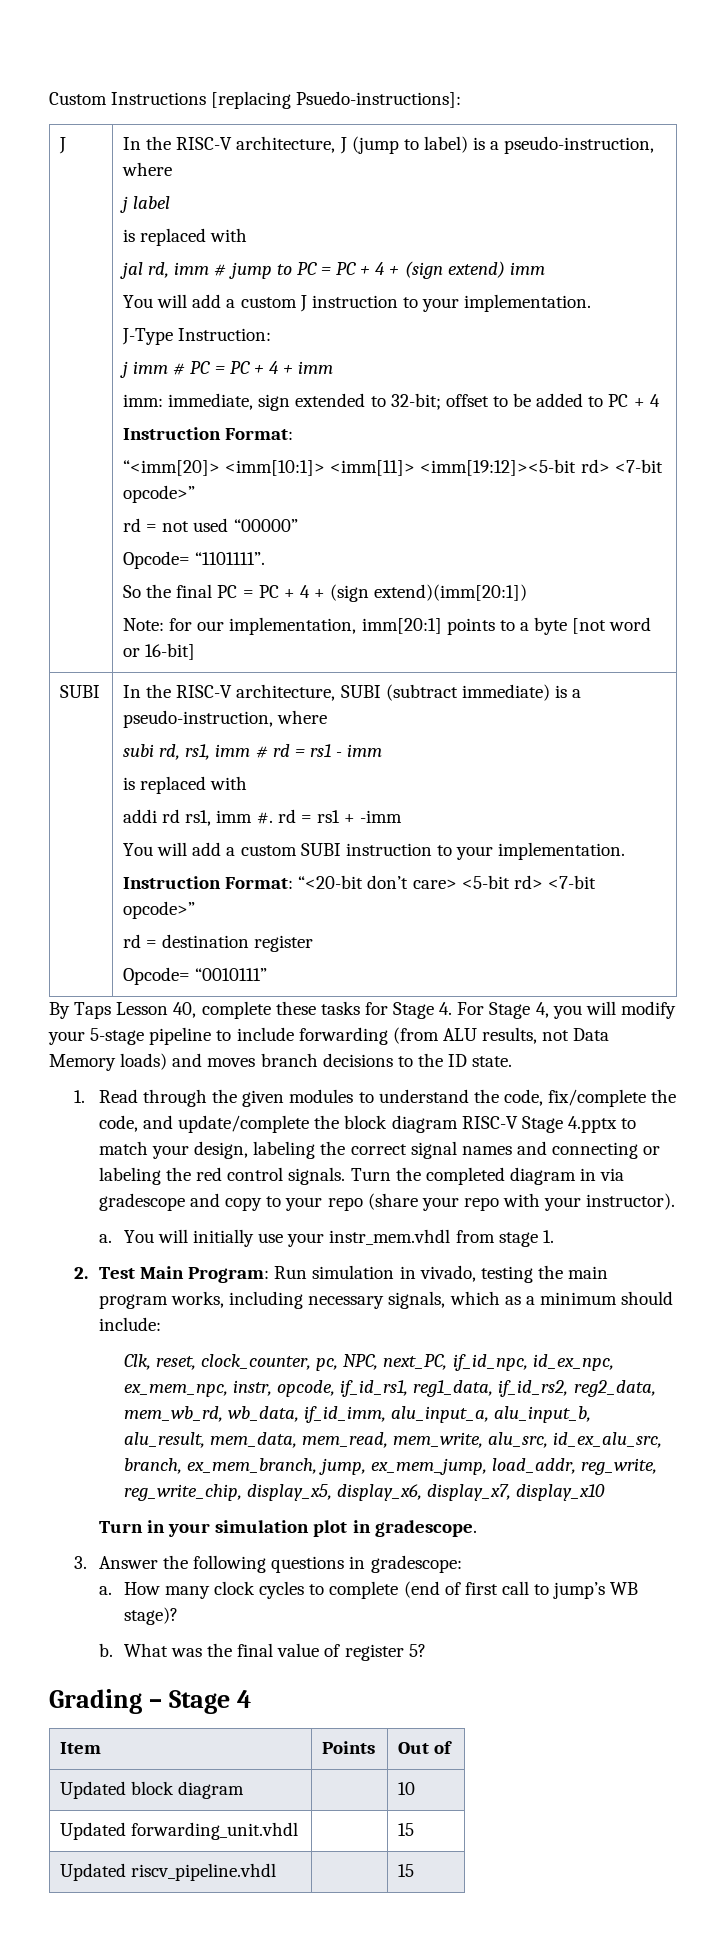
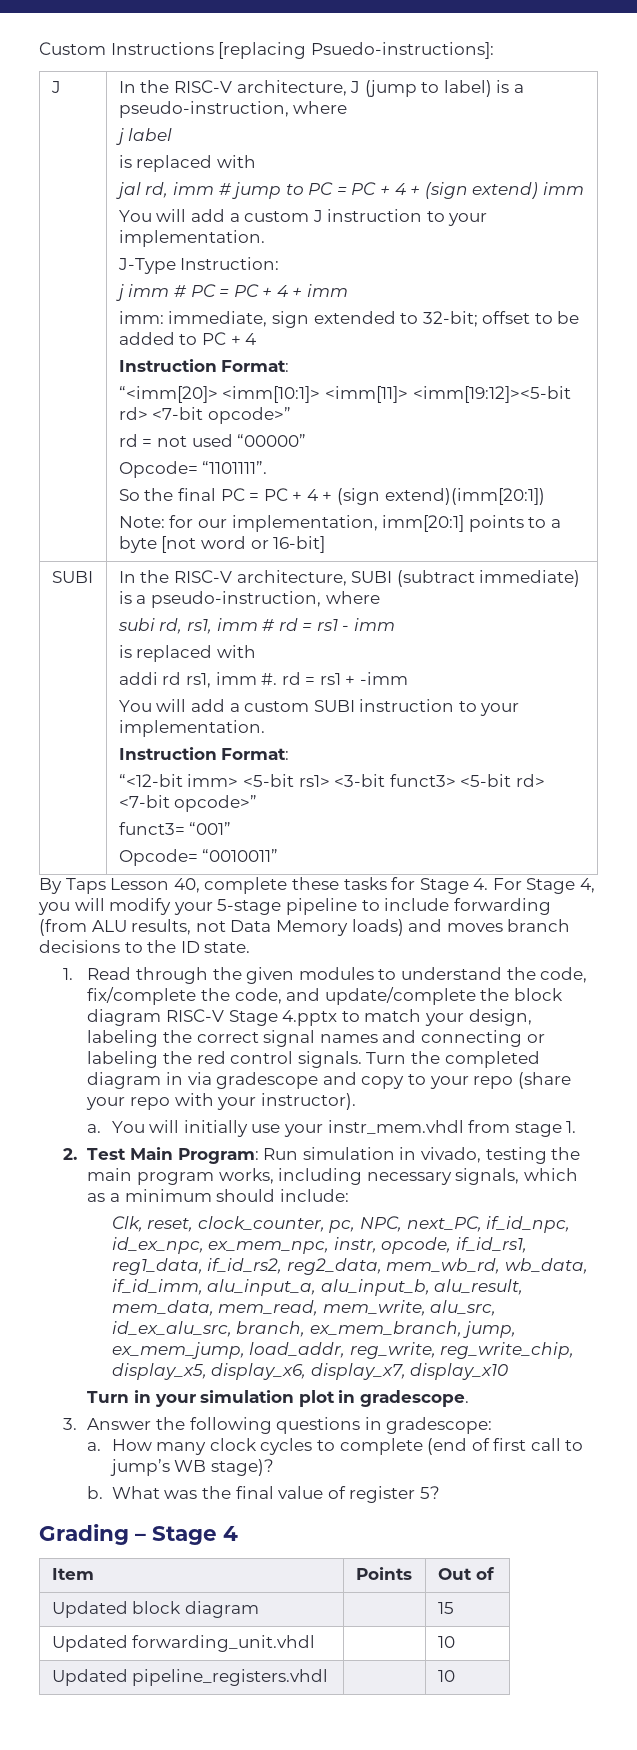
  You will add a custom SUBI instruction to your implementation.
- Instruction Format: “<20-bit don’t care> <5-bit rd> <7-bit opcode>”
+ Instruction Format:
+ “<12-bit imm> <5-bit rs1> <3-bit funct3> <5-bit rd> <7-bit opcode>”
- rd = destination register
- Opcode= “0010111”
+ funct3= “001”
+ Opcode= “0010011”
- Updated block diagram | | 10
+ Updated block diagram | | 15
- Updated forwarding_unit.vhdl | | 15
- Updated riscv_pipeline.vhdl | | 15
+ Updated forwarding_unit.vhdl | | 10
+ Updated pipeline_registers.vhdl | | 10

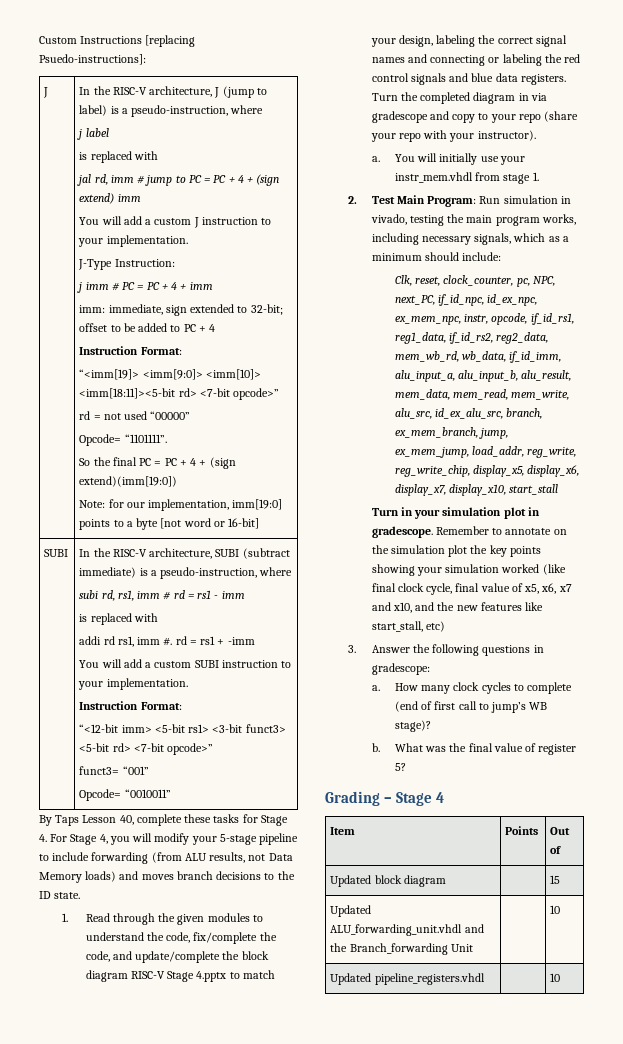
- “<imm[20]> <imm[10:1]> <imm[11]> <imm[19:12]><5-bit rd> <7-bit opcode>”
+ “<imm[19]> <imm[9:0]> <imm[10]> <imm[18:11]><5-bit rd> <7-bit opcode>”
- So the final PC = PC + 4 + (sign extend)(imm[20:1])
+ So the final PC = PC + 4 + (sign extend)(imm[19:0])
- Note: for our implementation, imm[20:1] points to a byte [not word or 16-bit]
+ Note: for our implementation, imm[19:0] points to a byte [not word or 16-bit]
- 1. Read through the given modules to understand the code, fix/complete the code, and update/complete the block diagram RISC-V Stage 4.pptx to match your design, labeling the correct signal names and connecting or labeling the red control signals.
+ 1. Read through the given modules to understand the code, fix/complete the code, and update/complete the block diagram RISC-V Stage 4.pptx to match your design, labeling the correct signal names and connecting or labeling the red control signals and blue data registers.
- Clk, reset, clock_counter, pc, NPC, next_PC, if_id_npc, id_ex_npc, ex_mem_npc, instr, opcode, if_id_rs1, reg1_data, if_id_rs2, reg2_data, mem_wb_rd, wb_data, if_id_imm, alu_input_a, alu_input_b, alu_result, mem_data, mem_read, mem_write, alu_src, id_ex_alu_src, branch, ex_mem_branch, jump, ex_mem_jump, load_addr, reg_write, reg_write_chip, display_x5, display_x6, display_x7, display_x10
+ Clk, reset, clock_counter, pc, NPC, next_PC, if_id_npc, id_ex_npc, ex_mem_npc, instr, opcode, if_id_rs1, reg1_data, if_id_rs2, reg2_data, mem_wb_rd, wb_data, if_id_imm, alu_input_a, alu_input_b, alu_result, mem_data, mem_read, mem_write, alu_src, id_ex_alu_src, branch, ex_mem_branch, jump, ex_mem_jump, load_addr, reg_write, reg_write_chip, display_x5, display_x6, display_x7, display_x10, start_stall
+ Remember to annotate on the simulation plot the key points showing your simulation worked (like final clock cycle, final value of x5, x6, x7 and x10, and the new features like start_stall, etc)
- Updated forwarding_unit.vhdl | | 10
+ Updated ALU_forwarding_unit.vhdl and the Branch_forwarding Unit | | 10

